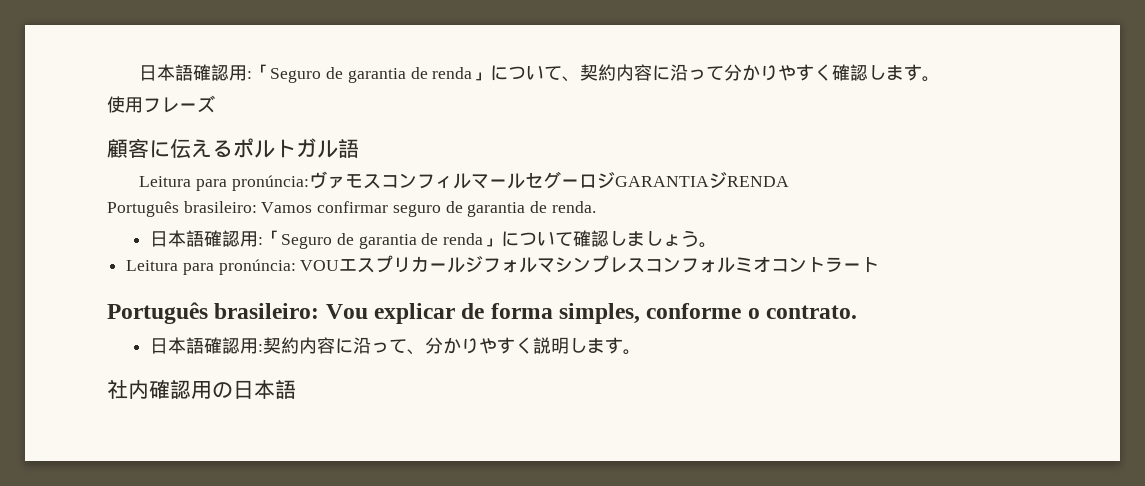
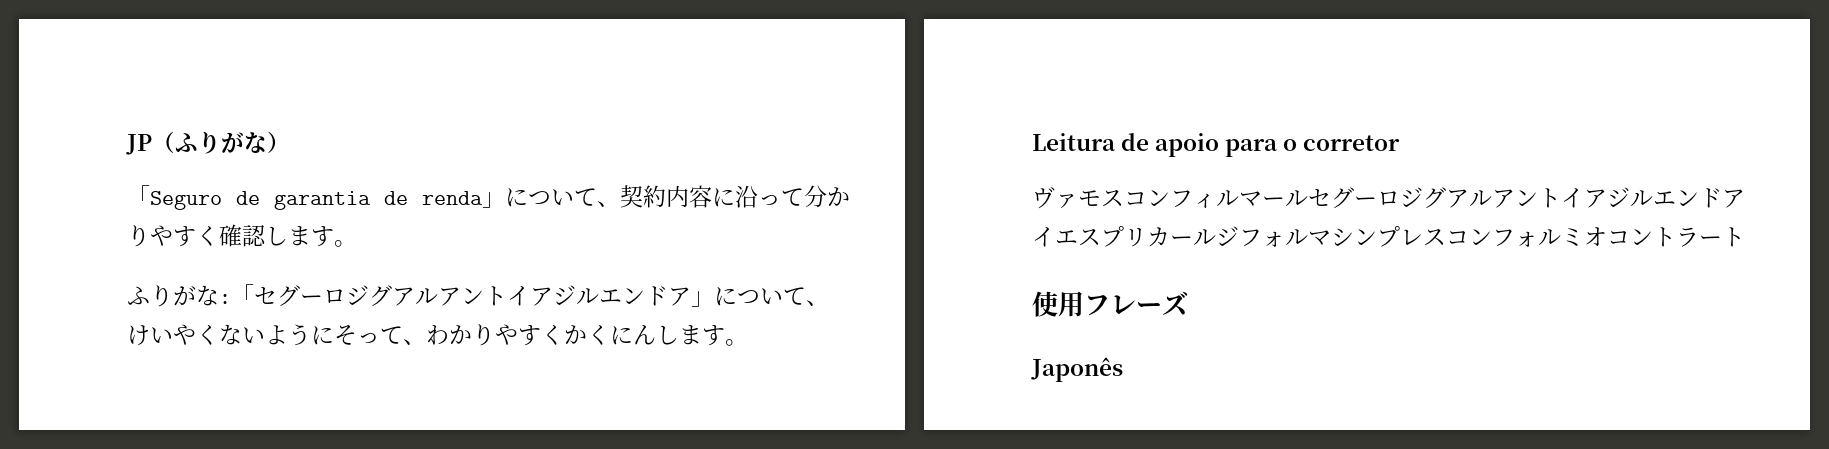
- 日本語確認用:「Seguro de garantia de renda」について、契約内容に沿って分かりやすく確認します。
+ JP（ふりがな）
+ 「Seguro de garantia de renda」について、契約内容に沿って分かりやすく確認します。
- 使用フレーズ
- 顧客に伝えるポルトガル語
- Leitura para pronúncia:ヴァモスコンフィルマールセグーロジGARANTIAジRENDA
- Português brasileiro: Vamos confirmar seguro de garantia de renda.
- 日本語確認用:「Seguro de garantia de renda」について確認しましょう。
- Leitura para pronúncia: VOUエスプリカールジフォルマシンプレスコンフォルミオコントラート
+ ふりがな:「セグーロジグアルアントイアジルエンドア」について、けいやくないようにそって、わかりやすくかくにんします。
+ Leitura de apoio para o corretor
+ ヴァモスコンフィルマールセグーロジグアルアントイアジルエンドアイエスプリカールジフォルマシンプレスコンフォルミオコントラート
- Português brasileiro: Vou explicar de forma simples, conforme o contrato.
- 日本語確認用:契約内容に沿って、分かりやすく説明します。
- 社内確認用の日本語
+ 使用フレーズ
+ Japonês

